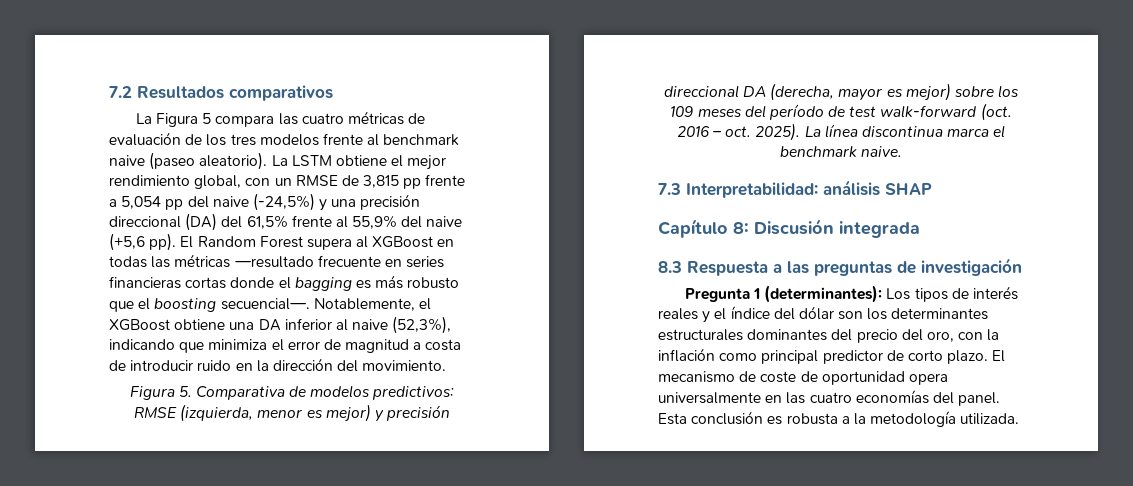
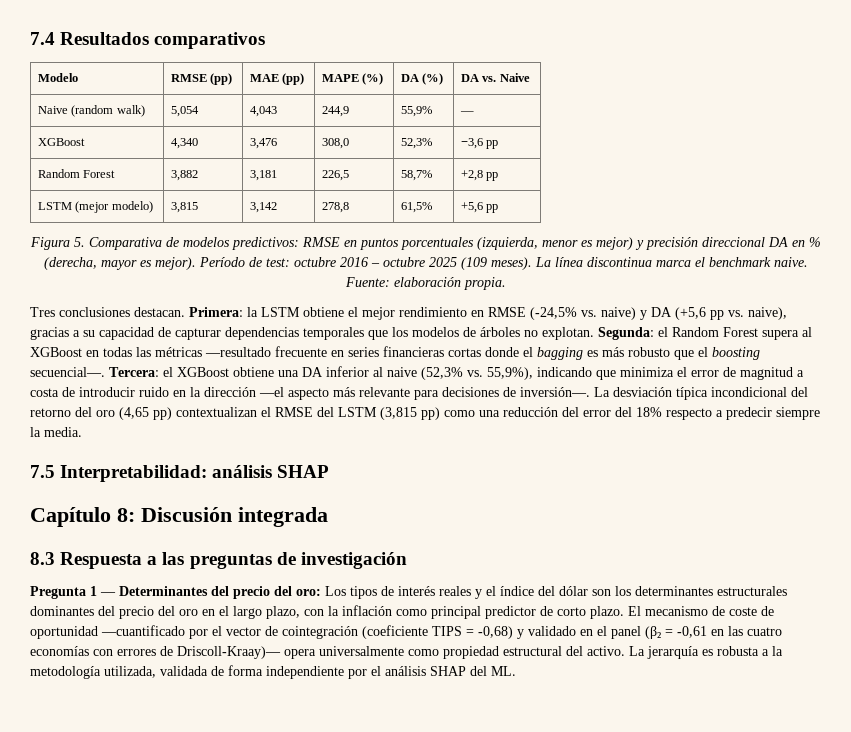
- 7.2 Resultados comparativos
+ 7.4 Resultados comparativos
- La Figura 5 compara las cuatro métricas de evaluación de los tres modelos frente al benchmark naive (paseo aleatorio). La LSTM obtiene el mejor rendimiento global, con un RMSE de 3,815 pp frente a 5,054 pp del naive (-24,5%) y una precisión direccional (DA) del 61,5% frente al 55,9% del naive (+5,6 pp). El Random Forest supera al XGBoost en todas las métricas —resultado frecuente en series financieras cortas donde el bagging es más robusto que el boosting secuencial—.
+ Modelo | RMSE (pp) | MAE (pp) | MAPE (%) | DA (%) | DA vs. Naive
+ Naive (random walk) | 5,054 | 4,043 | 244,9 | 55,9% | —
+ XGBoost | 4,340 | 3,476 | 308,0 | 52,3% | −3,6 pp
+ Random Forest | 3,882 | 3,181 | 226,5 | 58,7% | +2,8 pp
+ LSTM (mejor modelo) | 3,815 | 3,142 | 278,8 | 61,5% | +5,6 pp
+ Figura 5. Comparativa de modelos predictivos: RMSE en puntos porcentuales (izquierda, menor es mejor) y precisión direccional DA en % (derecha, mayor es mejor). Período de test: octubre 2016 – octubre 2025 (109 meses). La línea discontinua marca el benchmark naive. Fuente: elaboración propia.
+ Tres conclusiones destacan. Primera: la LSTM obtiene el mejor rendimiento en RMSE (-24,5% vs. naive) y DA (+5,6 pp vs. naive), gracias a su capacidad de capturar dependencias temporales que los modelos de árboles no explotan. Segunda: el Random Forest supera al XGBoost en todas las métricas —resultado frecuente en series financieras cortas donde el bagging es más robusto que el boosting secuencial—.
- Notablemente, el XGBoost obtiene una DA inferior al naive (52,3%), indicando que minimiza el error de magnitud a costa de introducir ruido en la dirección del movimiento.
- Figura 5. Comparativa de modelos predictivos: RMSE (izquierda, menor es mejor) y precisión direccional DA (derecha, mayor es mejor) sobre los 109 meses del período de test walk-forward (oct. 2016 – oct. 2025). La línea discontinua marca el benchmark naive.
- 7.3 Interpretabilidad: análisis SHAP
+ Tercera: el XGBoost obtiene una DA inferior al naive (52,3% vs. 55,9%), indicando que minimiza el error de magnitud a costa de introducir ruido en la dirección —el aspecto más relevante para decisiones de inversión—. La desviación típica incondicional del retorno del oro (4,65 pp) contextualizan el RMSE del LSTM (3,815 pp) como una reducción del error del 18% respecto a predecir siempre la media.
+ 7.5 Interpretabilidad: análisis SHAP
- Pregunta 1 (determinantes): Los tipos de interés reales y el índice del dólar son los determinantes estructurales dominantes del precio del oro, con la inflación como principal predictor de corto plazo.
+ Pregunta 1 — Determinantes del precio del oro: Los tipos de interés reales y el índice del dólar son los determinantes estructurales dominantes del precio del oro en el largo plazo, con la inflación como principal predictor de corto plazo.
- El mecanismo de coste de oportunidad opera universalmente en las cuatro economías del panel. Esta conclusión es robusta a la metodología utilizada.
+ El mecanismo de coste de oportunidad —cuantificado por el vector de cointegración (coeficiente TIPS = -0,68) y validado en el panel (β₂ = -0,61 en las cuatro economías con errores de Driscoll-Kraay)— opera universalmente como propiedad estructural del activo. La jerarquía es robusta a la metodología utilizada, validada de forma independiente por el análisis SHAP del ML.

